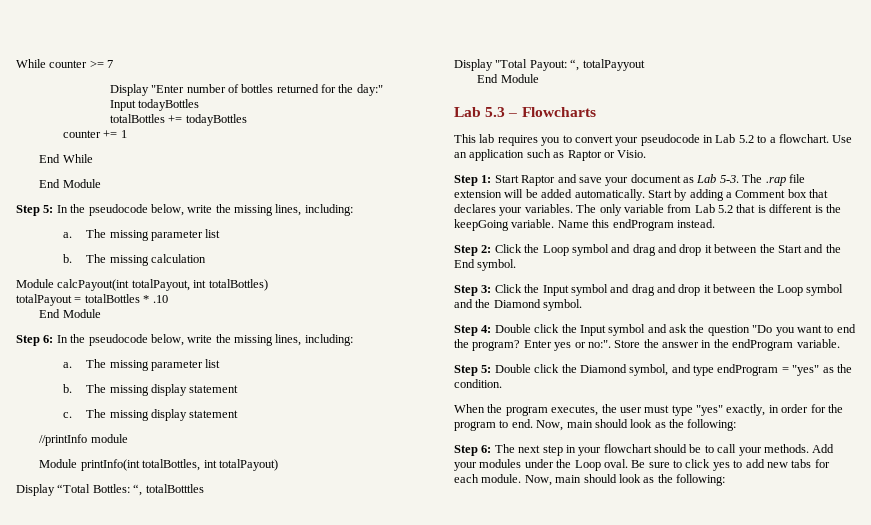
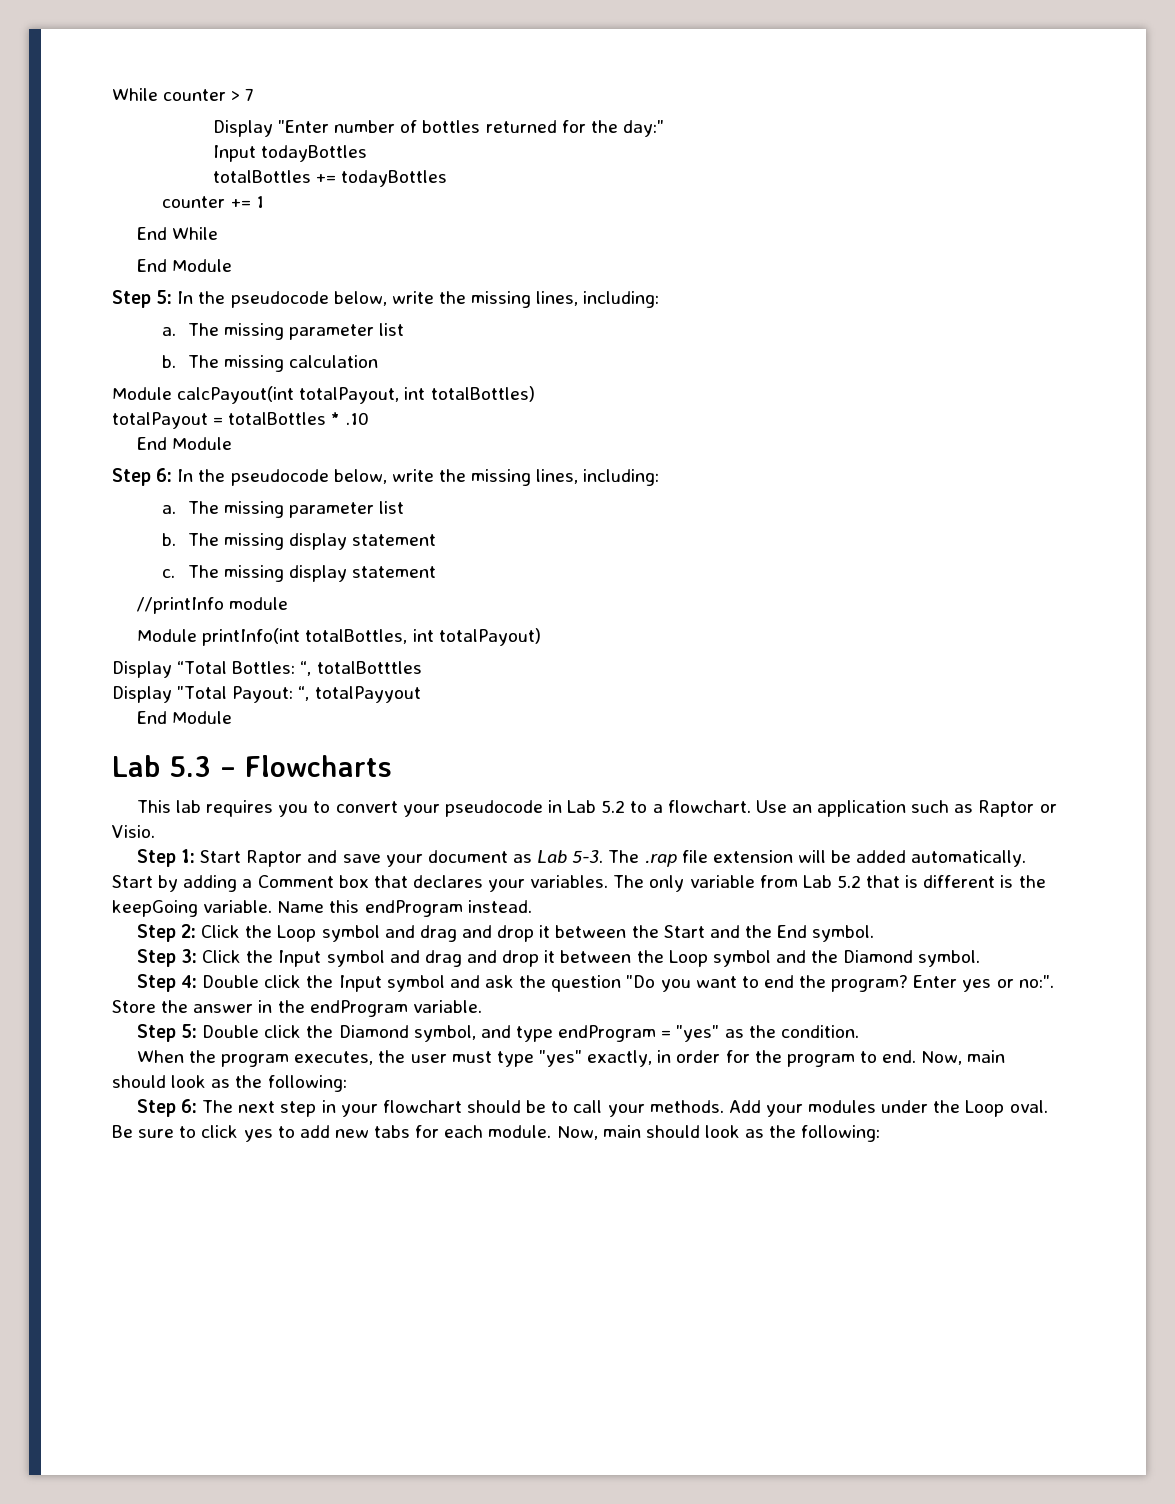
- While counter >= 7
+ While counter > 7

